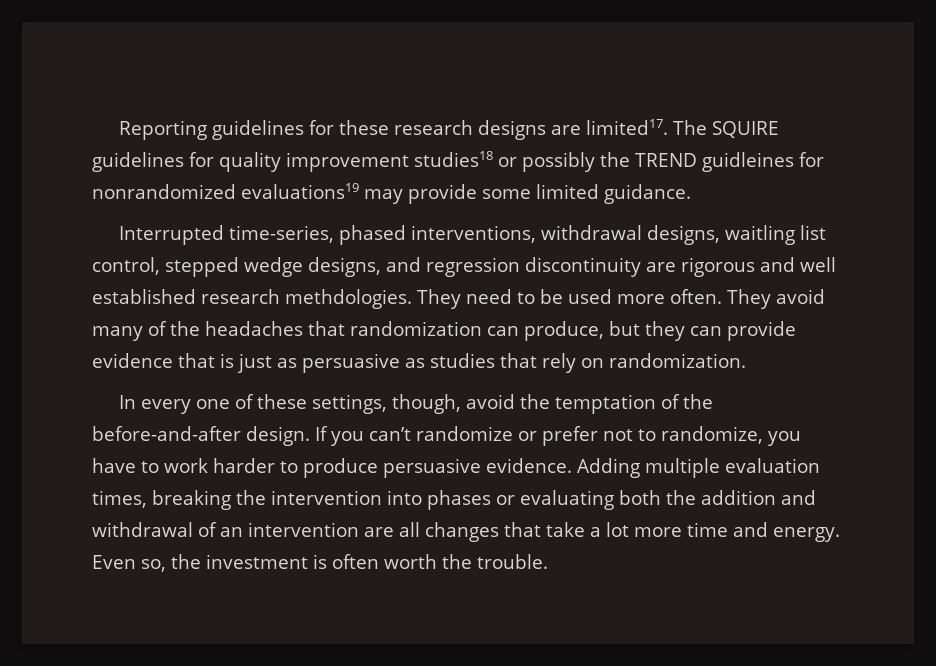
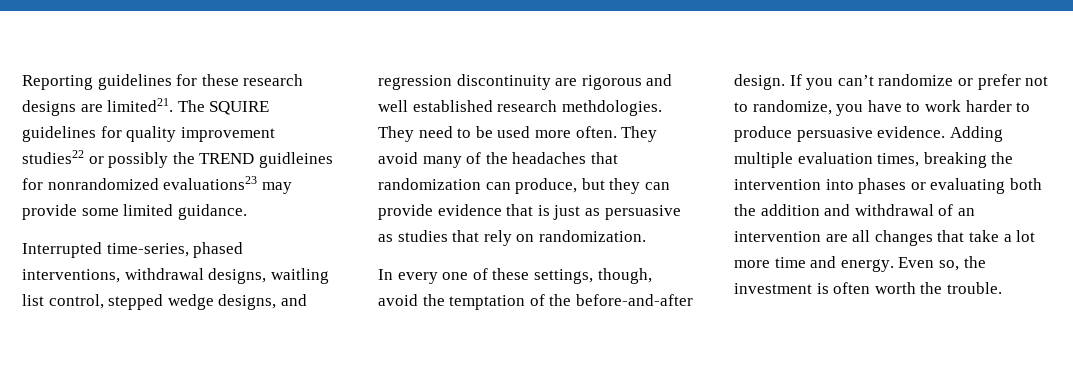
- Reporting guidelines for these research designs are limited17.
+ Reporting guidelines for these research designs are limited21.
- The SQUIRE guidelines for quality improvement studies18 or possibly the TREND guidleines for nonrandomized evaluations19 may provide some limited guidance.
+ The SQUIRE guidelines for quality improvement studies22 or possibly the TREND guidleines for nonrandomized evaluations23 may provide some limited guidance.

